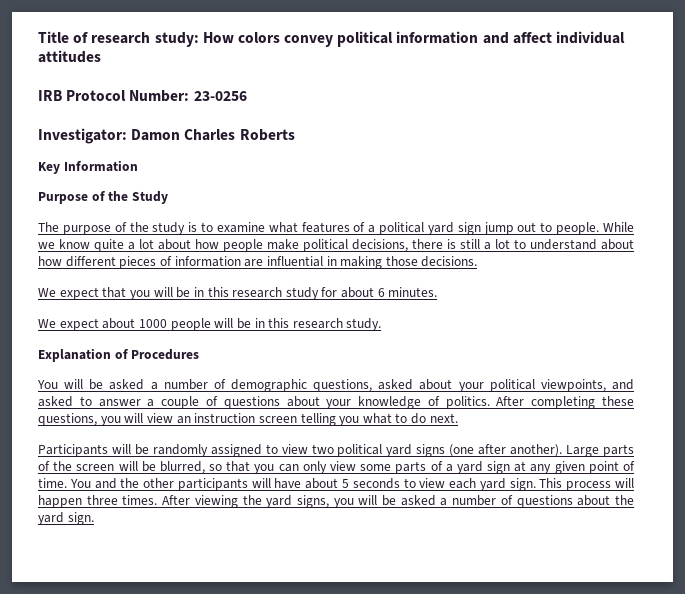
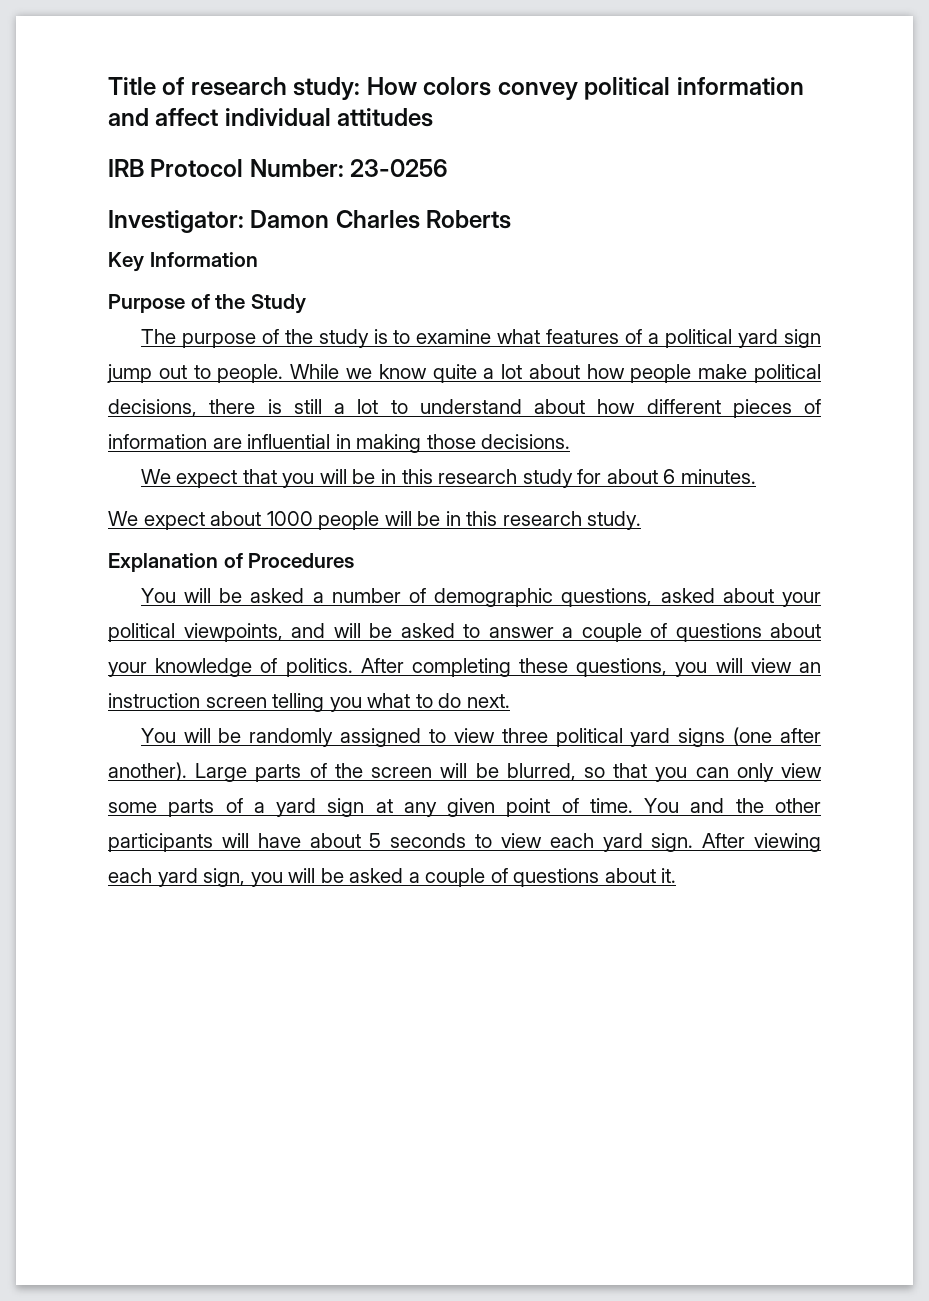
- You will be asked a number of demographic questions, asked about your political viewpoints, and asked to answer a couple of questions about your knowledge of politics.
+ You will be asked a number of demographic questions, asked about your political viewpoints, and will be asked to answer a couple of questions about your knowledge of politics.
- Participants will be randomly assigned to view two political yard signs (one after another).
+ You will be randomly assigned to view three political yard signs (one after another).
- This process will happen three times. After viewing the yard signs, you will be asked a number of questions about the yard sign.
+ After viewing each yard sign, you will be asked a couple of questions about it.

